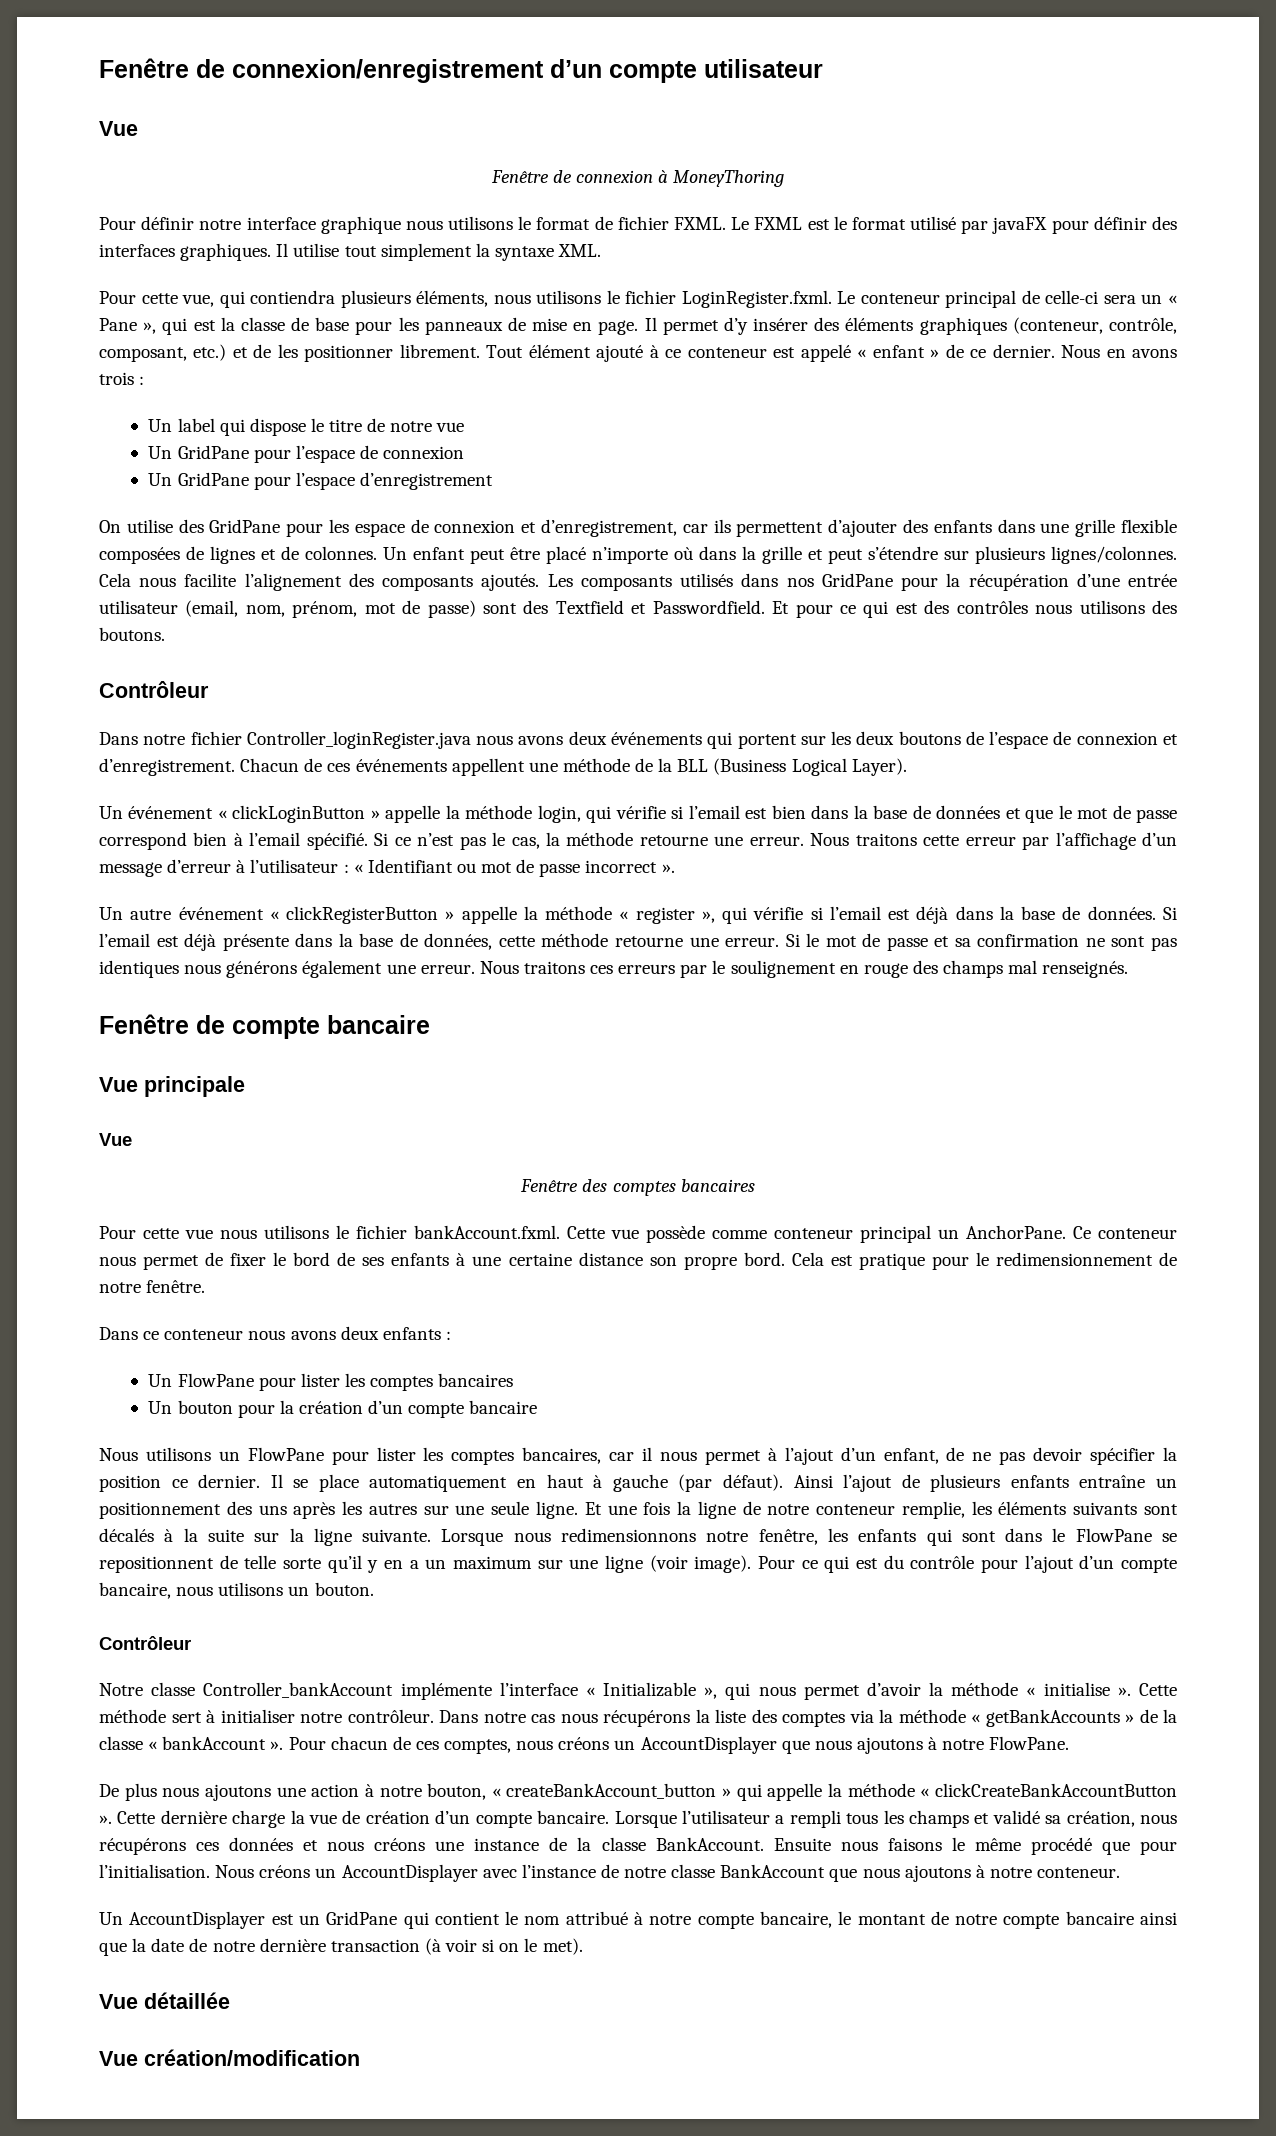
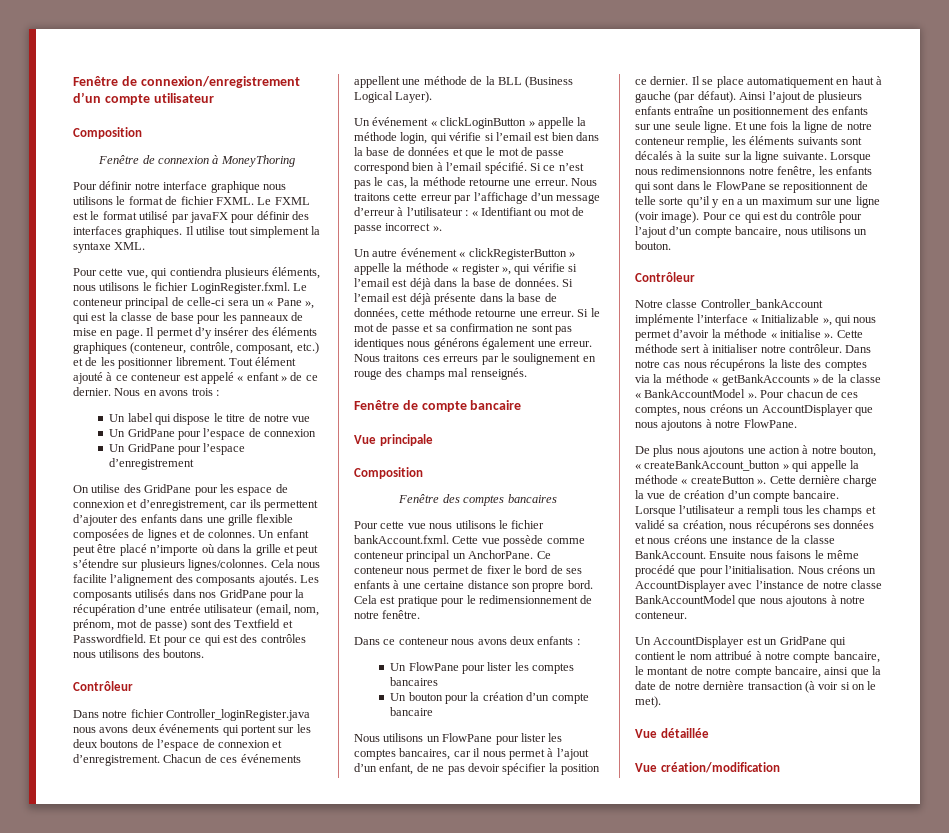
  Fenêtre de connexion/enregistrement d’un compte utilisateur
- Vue
+ Composition
  Vue principale
- Vue
+ Composition
- Ainsi l’ajout de plusieurs enfants entraîne un positionnement des uns après les autres sur une seule ligne.
+ Ainsi l’ajout de plusieurs enfants entraîne un positionnement des enfants sur une seule ligne.
- Dans notre cas nous récupérons la liste des comptes via la méthode « getBankAccounts » de la classe « bankAccount ».
+ Dans notre cas nous récupérons la liste des comptes via la méthode « getBankAccounts » de la classe « BankAccountModel ».
- De plus nous ajoutons une action à notre bouton, « createBankAccount_button » qui appelle la méthode « clickCreateBankAccountButton ».
+ De plus nous ajoutons une action à notre bouton, « createBankAccount_button » qui appelle la méthode « createButton ».
- Lorsque l’utilisateur a rempli tous les champs et validé sa création, nous récupérons ces données et nous créons une instance de la classe BankAccount.
+ Lorsque l’utilisateur a rempli tous les champs et validé sa création, nous récupérons ses données et nous créons une instance de la classe BankAccount.
- Nous créons un AccountDisplayer avec l’instance de notre classe BankAccount que nous ajoutons à notre conteneur.
+ Nous créons un AccountDisplayer avec l’instance de notre classe BankAccountModel que nous ajoutons à notre conteneur.
- Un AccountDisplayer est un GridPane qui contient le nom attribué à notre compte bancaire, le montant de notre compte bancaire ainsi que la date de notre dernière transaction (à voir si on le met).
+ Un AccountDisplayer est un GridPane qui contient le nom attribué à notre compte bancaire, le montant de notre compte bancaire, ainsi que la date de notre dernière transaction (à voir si on le met).

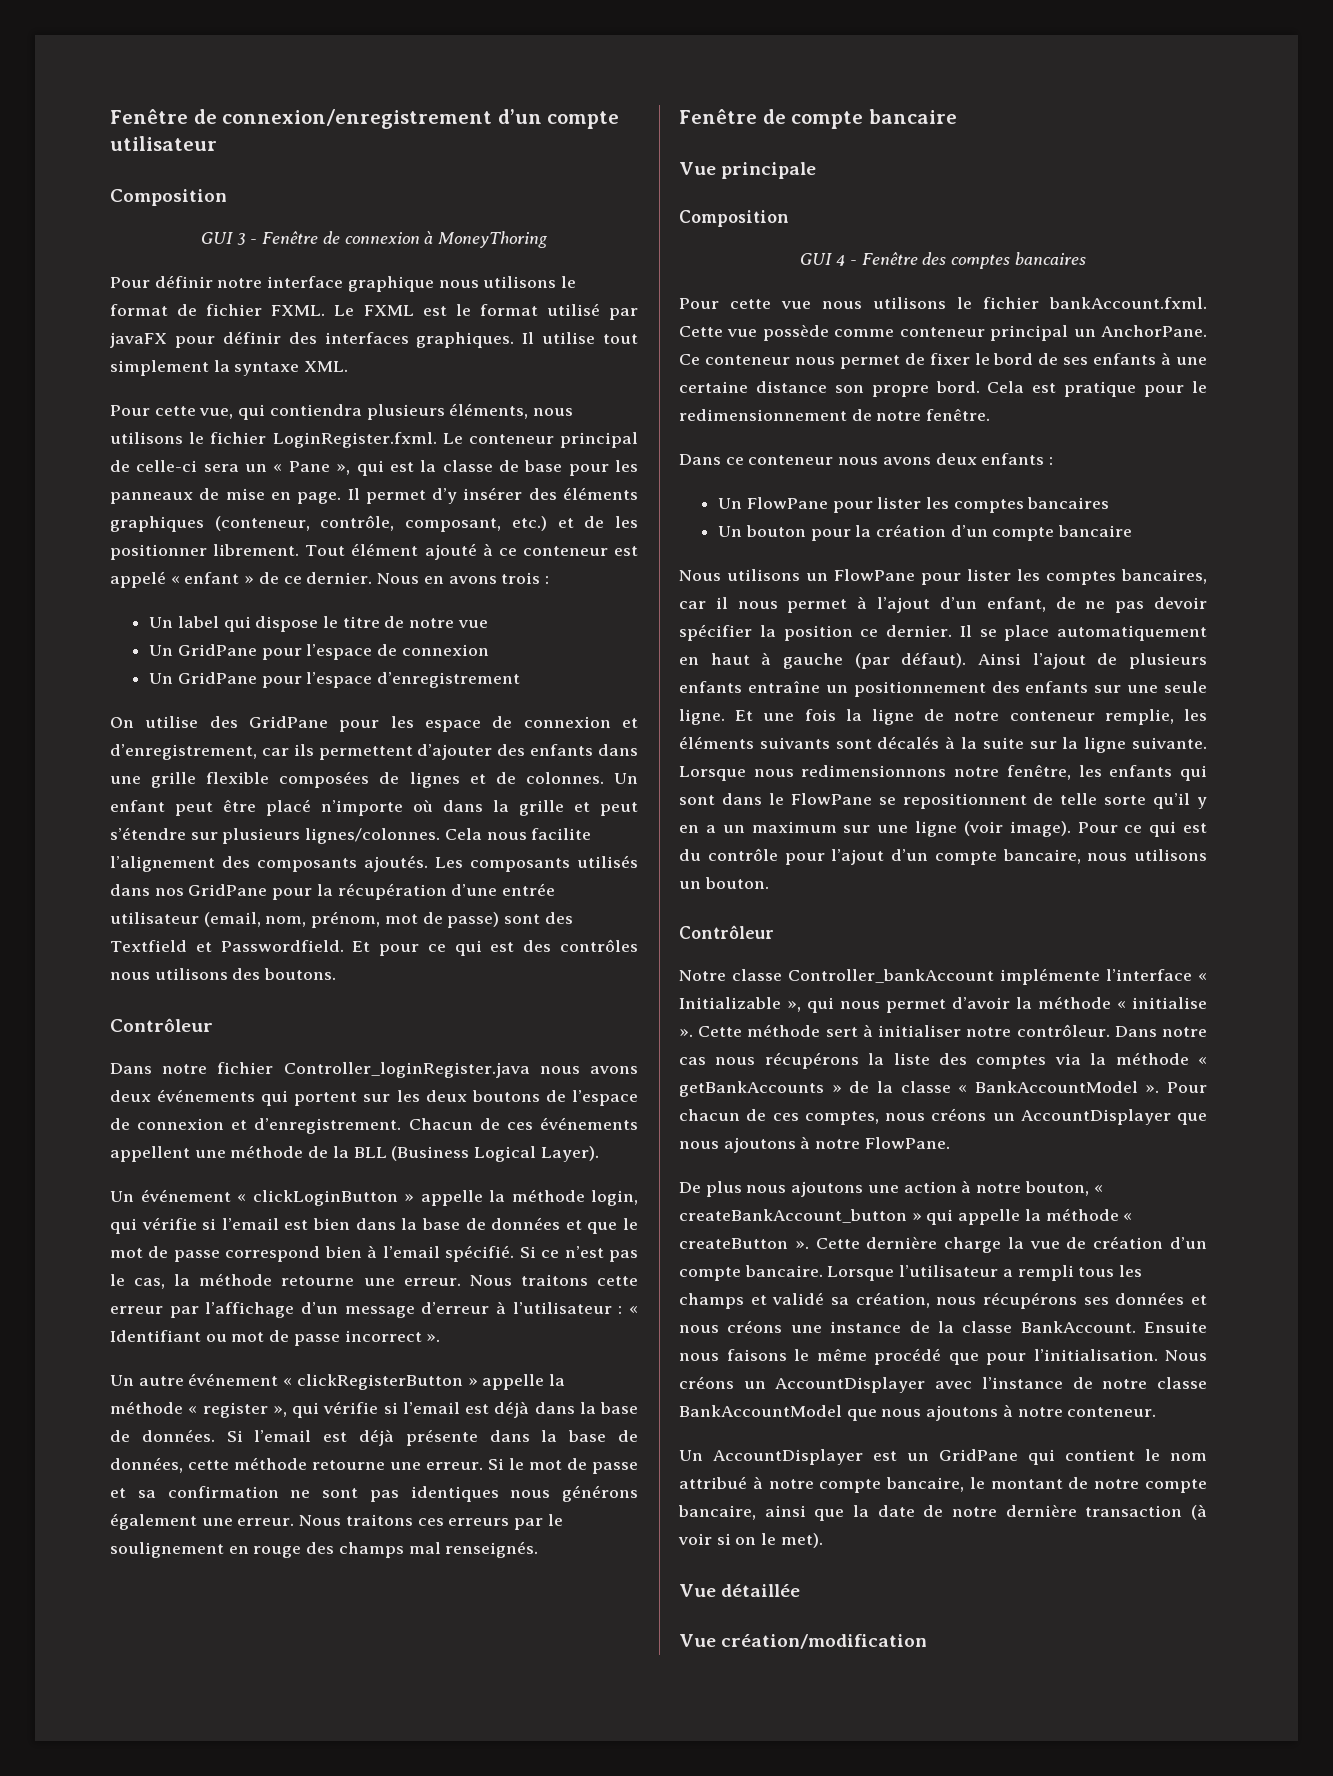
- Fenêtre de connexion à MoneyThoring
+ GUI 3 - Fenêtre de connexion à MoneyThoring
- Fenêtre des comptes bancaires
+ GUI 4 - Fenêtre des comptes bancaires

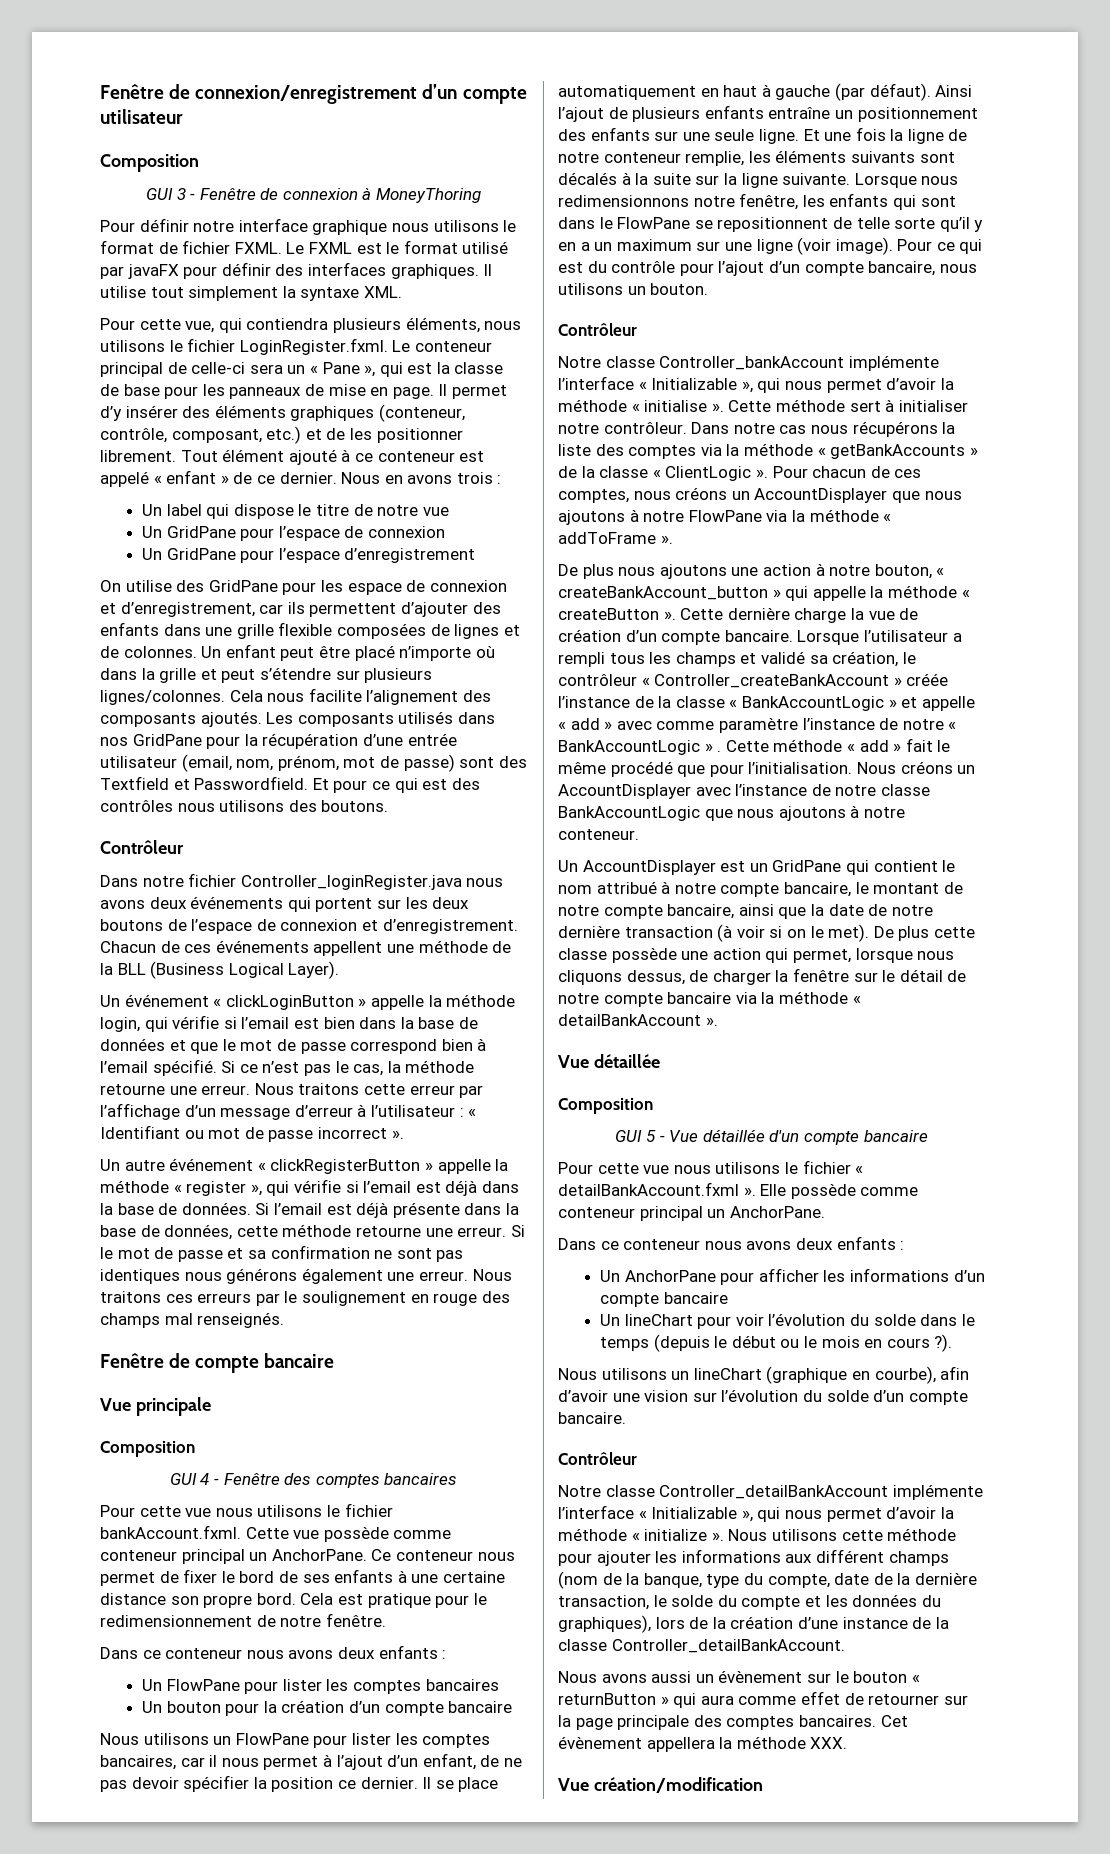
- Dans notre cas nous récupérons la liste des comptes via la méthode « getBankAccounts » de la classe « BankAccountModel ».
+ Dans notre cas nous récupérons la liste des comptes via la méthode « getBankAccounts » de la classe « ClientLogic ».
- Pour chacun de ces comptes, nous créons un AccountDisplayer que nous ajoutons à notre FlowPane.
+ Pour chacun de ces comptes, nous créons un AccountDisplayer que nous ajoutons à notre FlowPane via la méthode « addToFrame ».
- Lorsque l’utilisateur a rempli tous les champs et validé sa création, nous récupérons ses données et nous créons une instance de la classe BankAccount. Ensuite nous faisons le même procédé que pour l’initialisation.
+ Lorsque l’utilisateur a rempli tous les champs et validé sa création, le contrôleur « Controller_createBankAccount » créée l’instance de la classe « BankAccountLogic » et appelle « add » avec comme paramètre l’instance de notre « BankAccountLogic » . Cette méthode « add » fait le même procédé que pour l’initialisation.
- Nous créons un AccountDisplayer avec l’instance de notre classe BankAccountModel que nous ajoutons à notre conteneur.
+ Nous créons un AccountDisplayer avec l’instance de notre classe BankAccountLogic que nous ajoutons à notre conteneur.
- Un AccountDisplayer est un GridPane qui contient le nom attribué à notre compte bancaire, le montant de notre compte bancaire, ainsi que la date de notre dernière transaction (à voir si on le met).
+ Un AccountDisplayer est un GridPane qui contient le nom attribué à notre compte bancaire, le montant de notre compte bancaire, ainsi que la date de notre dernière transaction (à voir si on le met). De plus cette classe possède une action qui permet, lorsque nous cliquons dessus, de charger la fenêtre sur le détail de notre compte bancaire via la méthode « detailBankAccount ».
  Vue détaillée
+ Composition
+ GUI 5 - Vue détaillée d'un compte bancaire
+ Pour cette vue nous utilisons le fichier « detailBankAccount.fxml ». Elle possède comme conteneur principal un AnchorPane.
+ Dans ce conteneur nous avons deux enfants :
+ Un AnchorPane pour afficher les informations d’un compte bancaire
+ Un lineChart pour voir l’évolution du solde dans le temps (depuis le début ou le mois en cours ?).
+ Nous utilisons un lineChart (graphique en courbe), afin d’avoir une vision sur l’évolution du solde d’un compte bancaire.
+ Contrôleur
+ Notre classe Controller_detailBankAccount implémente l’interface « Initializable », qui nous permet d’avoir la méthode « initialize ». Nous utilisons cette méthode pour ajouter les informations aux différent champs (nom de la banque, type du compte, date de la dernière transaction, le solde du compte et les données du graphiques), lors de la création d’une instance de la classe Controller_detailBankAccount.
+ Nous avons aussi un évènement sur le bouton « returnButton » qui aura comme effet de retourner sur la page principale des comptes bancaires. Cet évènement appellera la méthode XXX.

